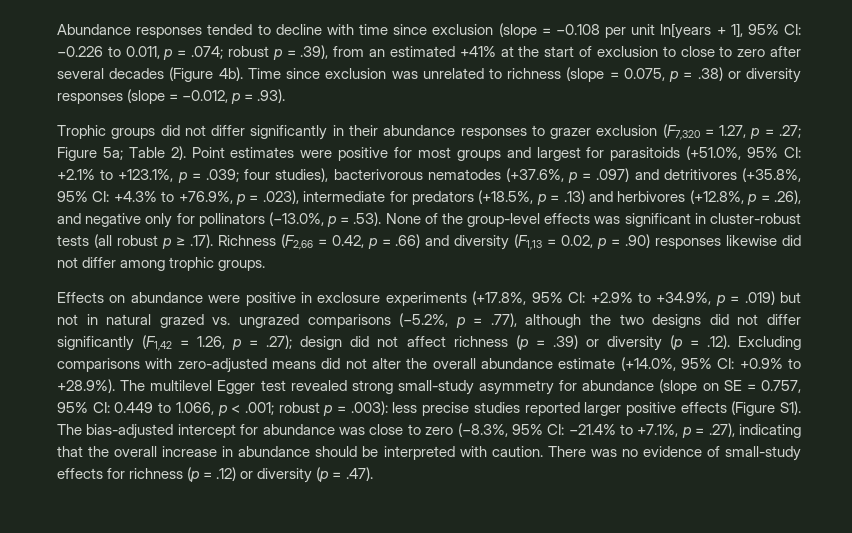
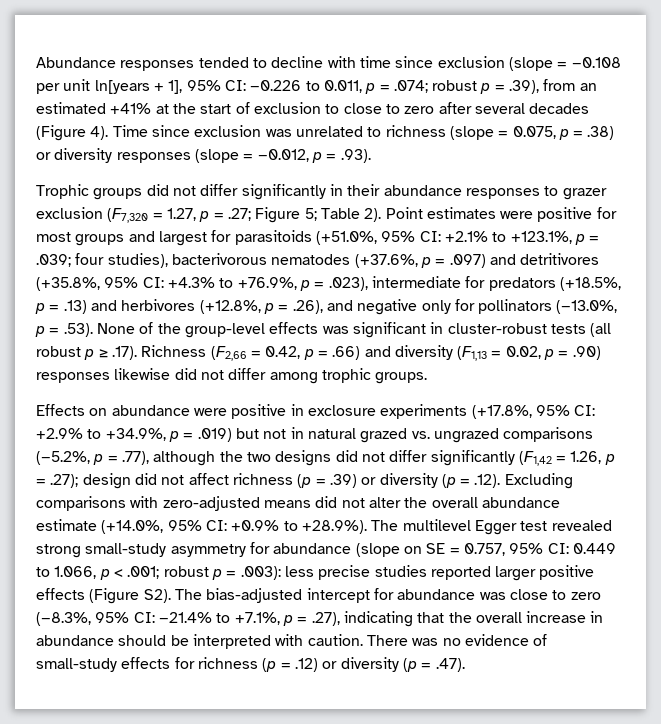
- Abundance responses tended to decline with time since exclusion (slope = −0.108 per unit ln[years + 1], 95% CI: −0.226 to 0.011, p = .074; robust p = .39), from an estimated +41% at the start of exclusion to close to zero after several decades (Figure 4b).
+ Abundance responses tended to decline with time since exclusion (slope = −0.108 per unit ln[years + 1], 95% CI: −0.226 to 0.011, p = .074; robust p = .39), from an estimated +41% at the start of exclusion to close to zero after several decades (Figure 4).
- Trophic groups did not differ significantly in their abundance responses to grazer exclusion (F7,320 = 1.27, p = .27; Figure 5a; Table 2).
+ Trophic groups did not differ significantly in their abundance responses to grazer exclusion (F7,320 = 1.27, p = .27; Figure 5; Table 2).
- less precise studies reported larger positive effects (Figure S1). The bias-adjusted intercept for abundance was close to zero (−8.3%, 95% CI:
+ less precise studies reported larger positive effects (Figure S2). The bias-adjusted intercept for abundance was close to zero (−8.3%, 95% CI:

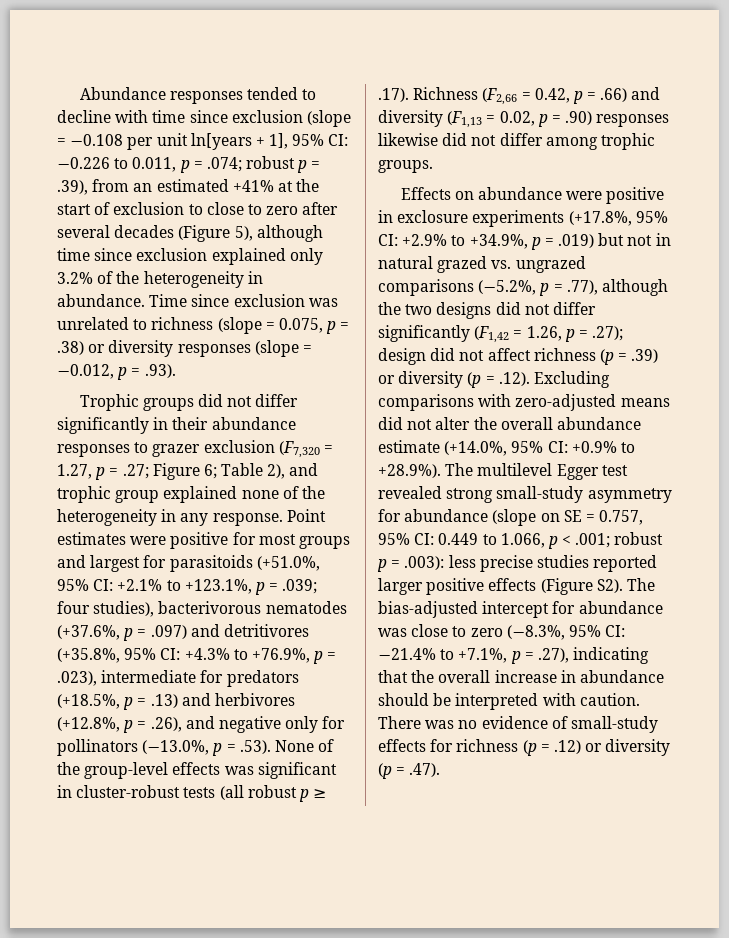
- Abundance responses tended to decline with time since exclusion (slope = −0.108 per unit ln[years + 1], 95% CI: −0.226 to 0.011, p = .074; robust p = .39), from an estimated +41% at the start of exclusion to close to zero after several decades (Figure 4).
+ Abundance responses tended to decline with time since exclusion (slope = −0.108 per unit ln[years + 1], 95% CI: −0.226 to 0.011, p = .074; robust p = .39), from an estimated +41% at the start of exclusion to close to zero after several decades (Figure 5), although time since exclusion explained only 3.2% of the heterogeneity in abundance.
- Trophic groups did not differ significantly in their abundance responses to grazer exclusion (F7,320 = 1.27, p = .27; Figure 5; Table 2).
+ Trophic groups did not differ significantly in their abundance responses to grazer exclusion (F7,320 = 1.27, p = .27; Figure 6; Table 2), and trophic group explained none of the heterogeneity in any response.

